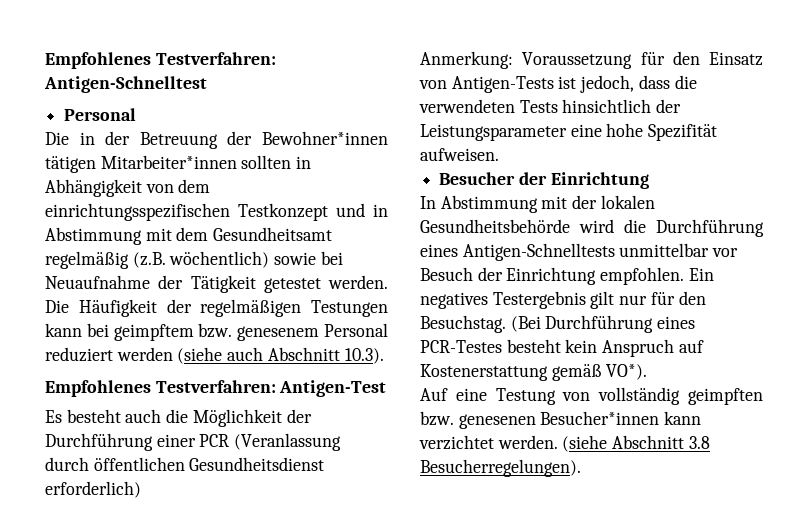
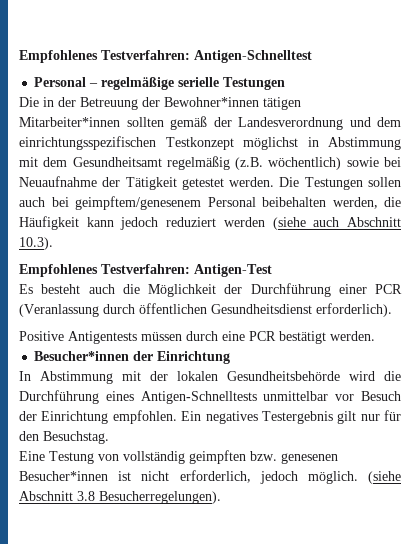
  Empfohlenes Testverfahren: Antigen-Schnelltest
- Personal
+ Personal – regelmäßige serielle Testungen
- Die in der Betreuung der Bewohner*innen tätigen Mitarbeiter*innen sollten in Abhängigkeit von dem einrichtungsspezifischen Testkonzept und in Abstimmung mit dem Gesundheitsamt regelmäßig (z.B. wöchentlich) sowie bei Neuaufnahme der Tätigkeit getestet werden.
+ Die in der Betreuung der Bewohner*innen tätigen Mitarbeiter*innen sollten gemäß der Landesverordnung und dem einrichtungsspezifischen Testkonzept möglichst in Abstimmung mit dem Gesundheitsamt regelmäßig (z.B. wöchentlich) sowie bei Neuaufnahme der Tätigkeit getestet werden.
- Die Häufigkeit der regelmäßigen Testungen kann bei geimpftem bzw. genesenem Personal reduziert werden (siehe auch Abschnitt 10.3).
+ Die Testungen sollen auch bei geimpftem/genesenem Personal beibehalten werden, die Häufigkeit kann jedoch reduziert werden (siehe auch Abschnitt 10.3).
- Es besteht auch die Möglichkeit der Durchführung einer PCR (Veranlassung durch öffentlichen Gesundheitsdienst erforderlich)
- Anmerkung: Voraussetzung für den Einsatz von Antigen-Tests ist jedoch, dass die verwendeten Tests hinsichtlich der Leistungsparameter eine hohe Spezifität aufweisen.
- Besucher der Einrichtung
+ Es besteht auch die Möglichkeit der Durchführung einer PCR (Veranlassung durch öffentlichen Gesundheitsdienst erforderlich).
+ Positive Antigentests müssen durch eine PCR bestätigt werden.
+ Besucher*innen der Einrichtung
- Ein negatives Testergebnis gilt nur für den Besuchstag. (Bei Durchführung eines PCR-Testes besteht kein Anspruch auf Kostenerstattung gemäß VO*).
- Auf eine Testung von vollständig geimpften bzw. genesenen Besucher*innen kann verzichtet werden.
+ Ein negatives Testergebnis gilt nur für den Besuchstag.
+ Eine Testung von vollständig geimpften bzw. genesenen Besucher*innen ist nicht erforderlich, jedoch möglich.

